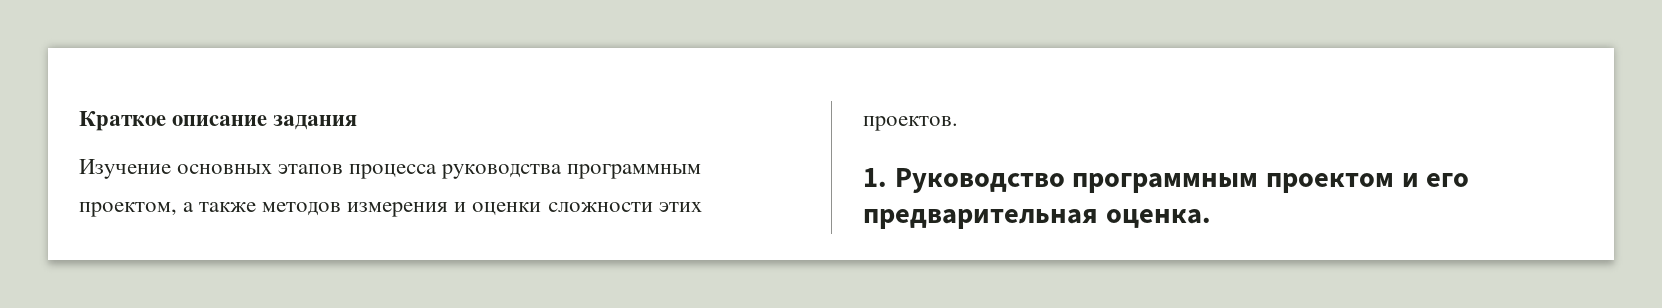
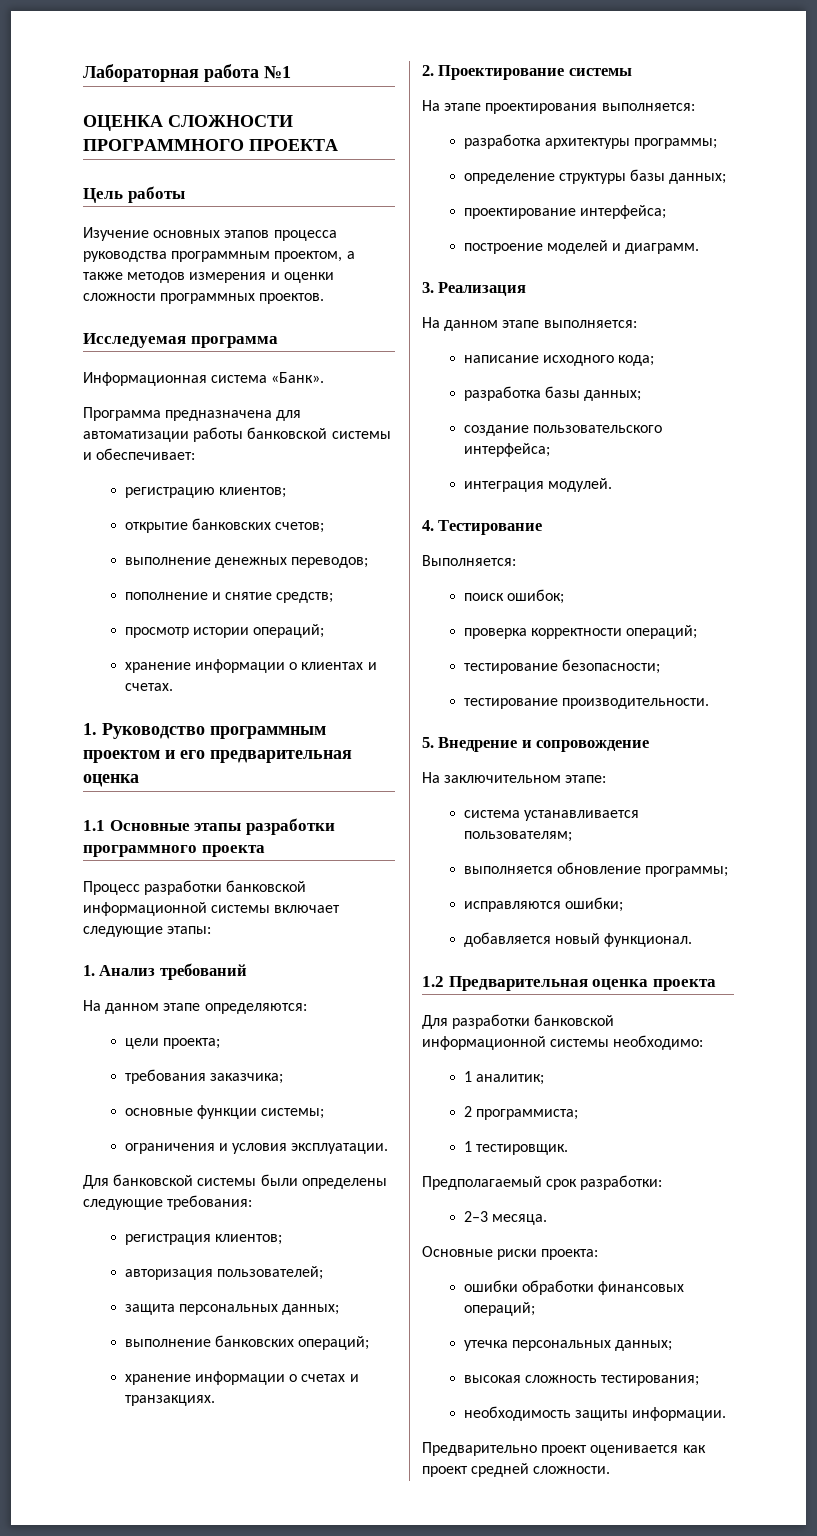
- Краткое описание задания
+ Лабораторная работа №1
+ ОЦЕНКА СЛОЖНОСТИ ПРОГРАММНОГО ПРОЕКТА
+ Цель работы
- Изучение основных этапов процесса руководства программным проектом, а также методов измерения и оценки сложности этих проектов.
+ Изучение основных этапов процесса руководства программным проектом, а также методов измерения и оценки сложности программных проектов.
+ Исследуемая программа
+ Информационная система «Банк».
+ Программа предназначена для автоматизации работы банковской системы и обеспечивает:
+ регистрацию клиентов;
+ открытие банковских счетов;
+ выполнение денежных переводов;
+ пополнение и снятие средств;
+ просмотр истории операций;
+ хранение информации о клиентах и счетах.
- 1. Руководство программным проектом и его предварительная оценка.
+ 1. Руководство программным проектом и его предварительная оценка
+ 1.1 Основные этапы разработки программного проекта
+ Процесс разработки банковской информационной системы включает следующие этапы:
+ 1. Анализ требований
+ На данном этапе определяются:
+ цели проекта;
+ требования заказчика;
+ основные функции системы;
+ ограничения и условия эксплуатации.
+ Для банковской системы были определены следующие требования:
+ регистрация клиентов;
+ авторизация пользователей;
+ защита персональных данных;
+ выполнение банковских операций;
+ хранение информации о счетах и транзакциях.
+ 2. Проектирование системы
+ На этапе проектирования выполняется:
+ разработка архитектуры программы;
+ определение структуры базы данных;
+ проектирование интерфейса;
+ построение моделей и диаграмм.
+ 3. Реализация
+ На данном этапе выполняется:
+ написание исходного кода;
+ разработка базы данных;
+ создание пользовательского интерфейса;
+ интеграция модулей.
+ 4. Тестирование
+ Выполняется:
+ поиск ошибок;
+ проверка корректности операций;
+ тестирование безопасности;
+ тестирование производительности.
+ 5. Внедрение и сопровождение
+ На заключительном этапе:
+ система устанавливается пользователям;
+ выполняется обновление программы;
+ исправляются ошибки;
+ добавляется новый функционал.
+ 1.2 Предварительная оценка проекта
+ Для разработки банковской информационной системы необходимо:
+ 1 аналитик;
+ 2 программиста;
+ 1 тестировщик.
+ Предполагаемый срок разработки:
+ 2–3 месяца.
+ Основные риски проекта:
+ ошибки обработки финансовых операций;
+ утечка персональных данных;
+ высокая сложность тестирования;
+ необходимость защиты информации.
+ Предварительно проект оценивается как проект средней сложности.

